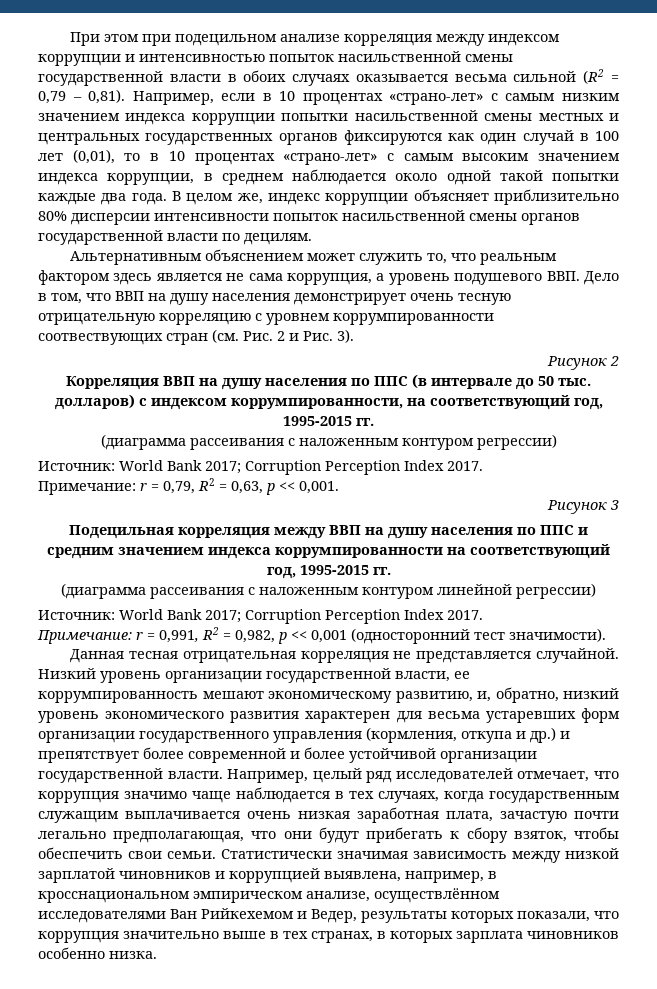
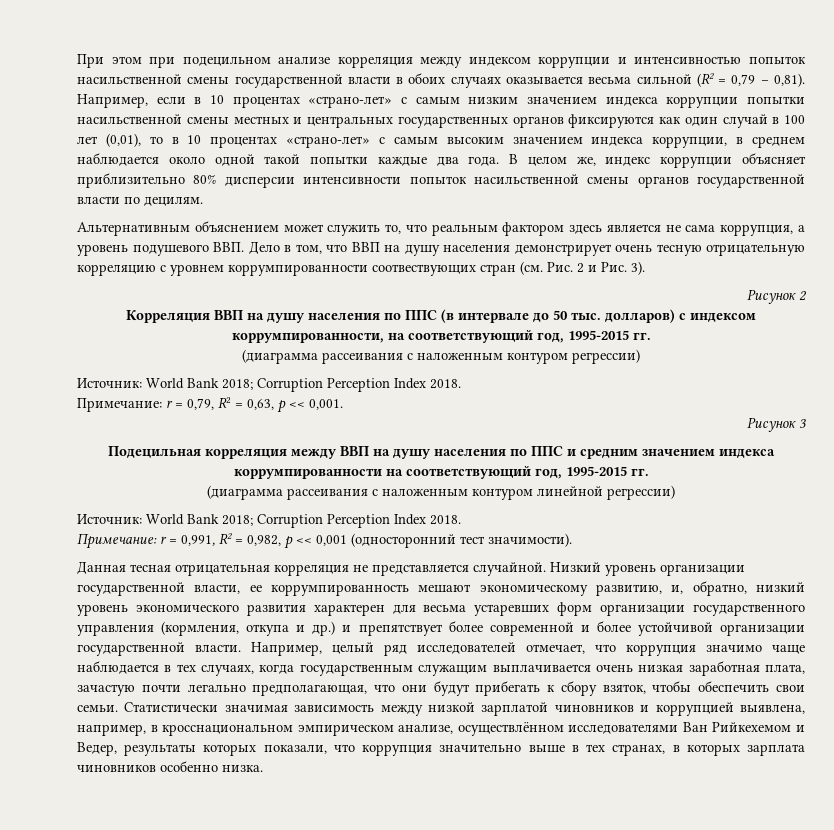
  (диаграмма рассеивания с наложенным контуром регрессии)
- Источник: World Bank 2017; Corruption Perception Index 2017.
+ Источник: World Bank 2018; Corruption Perception Index 2018.
  (диаграмма рассеивания с наложенным контуром линейной регрессии)
- Источник: World Bank 2017; Corruption Perception Index 2017.
+ Источник: World Bank 2018; Corruption Perception Index 2018.

